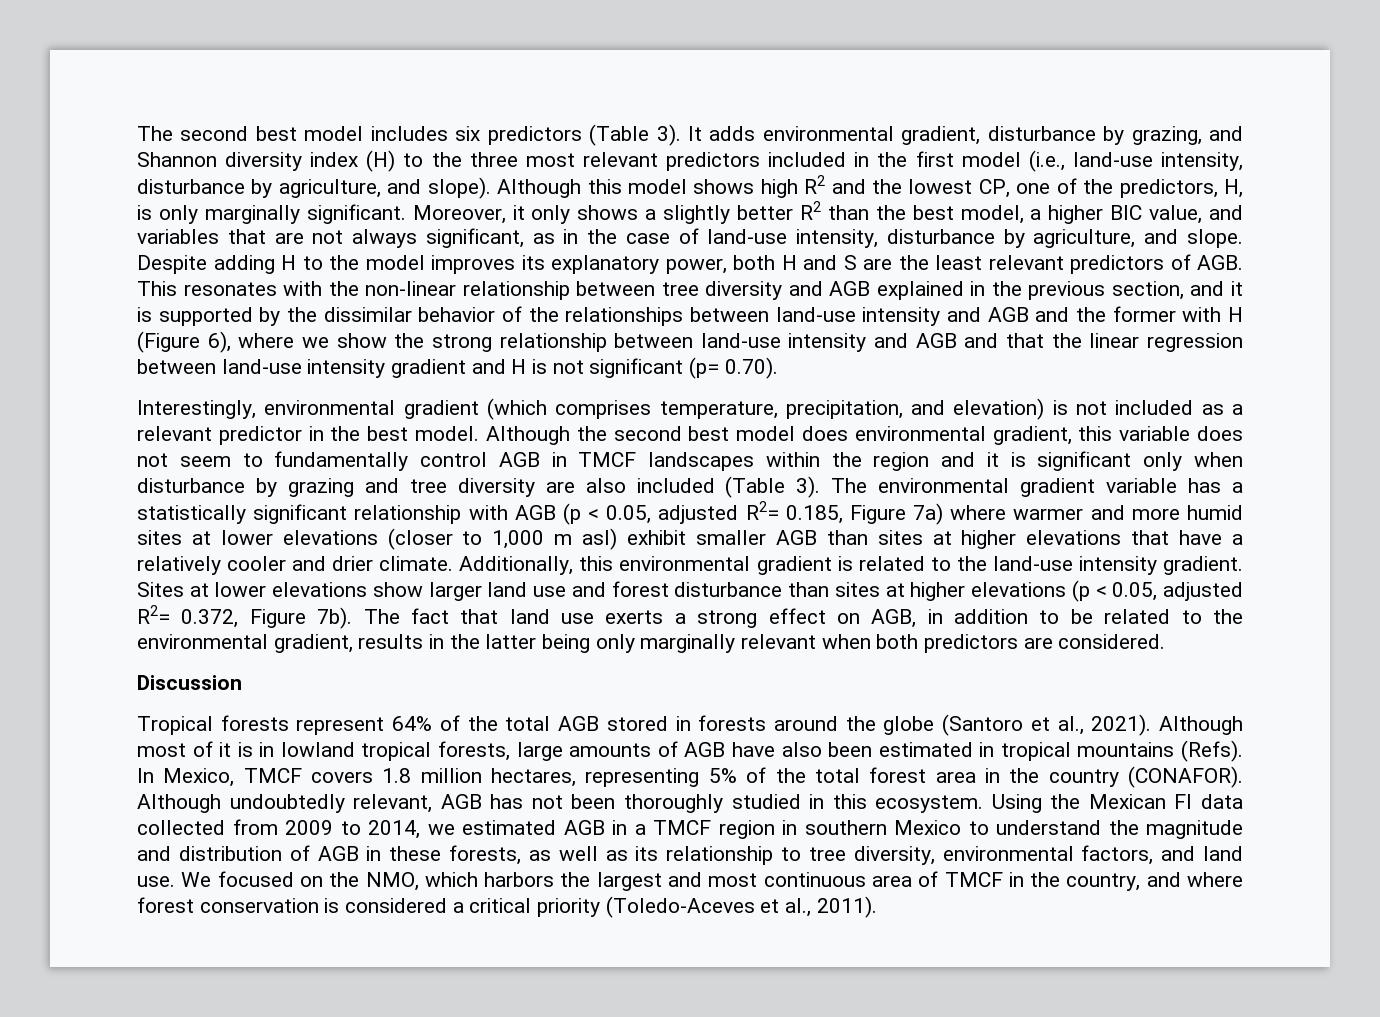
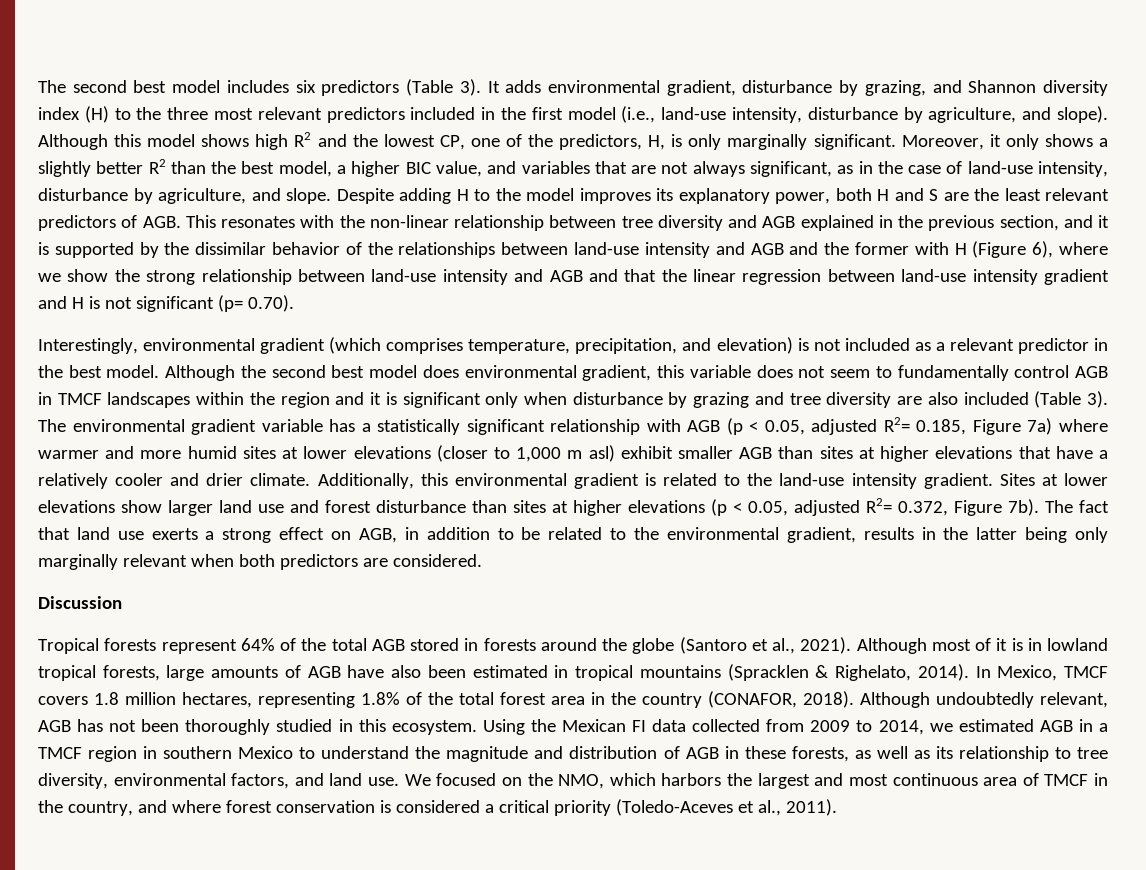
- Although most of it is in lowland tropical forests, large amounts of AGB have also been estimated in tropical mountains (Refs).
+ Although most of it is in lowland tropical forests, large amounts of AGB have also been estimated in tropical mountains (Spracklen & Righelato, 2014).
- In Mexico, TMCF covers 1.8 million hectares, representing 5% of the total forest area in the country (CONAFOR).
+ In Mexico, TMCF covers 1.8 million hectares, representing 1.8% of the total forest area in the country (CONAFOR, 2018).

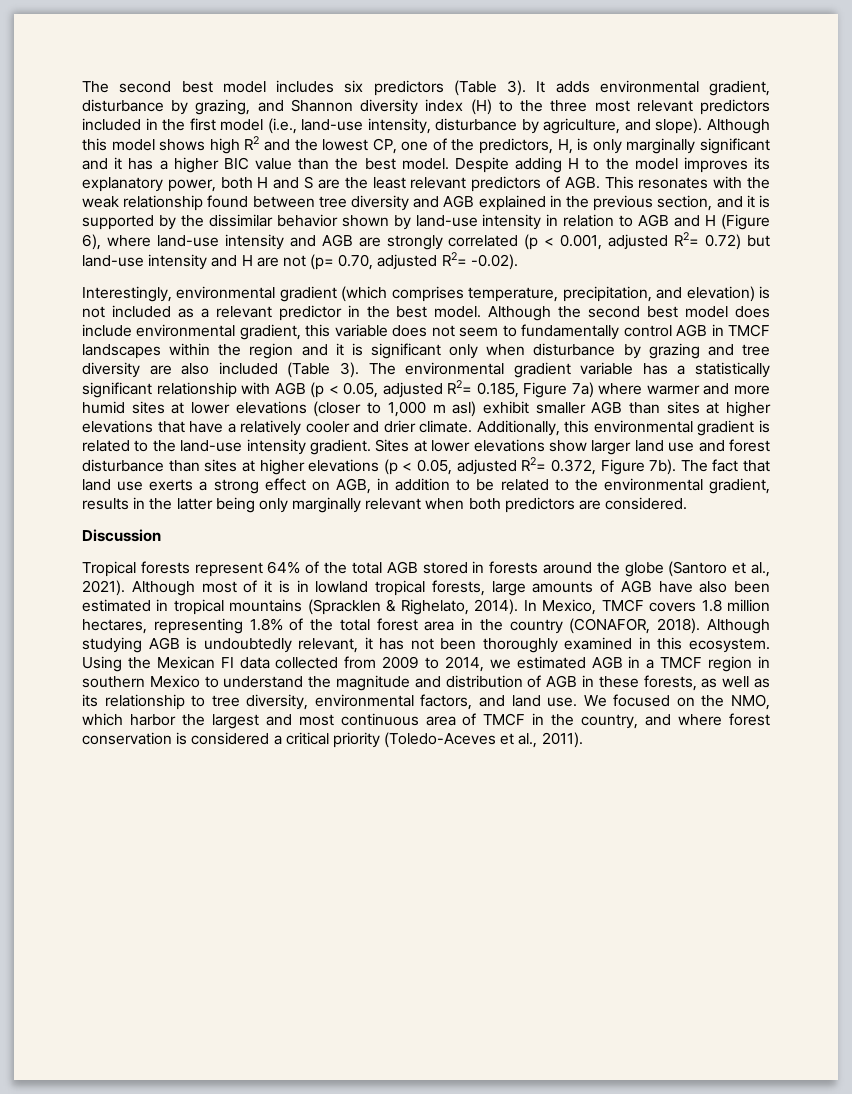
- Although this model shows high R2 and the lowest CP, one of the predictors, H, is only marginally significant. Moreover, it only shows a slightly better R2 than the best model, a higher BIC value, and variables that are not always significant, as in the case of land-use intensity, disturbance by agriculture, and slope.
+ Although this model shows high R2 and the lowest CP, one of the predictors, H, is only marginally significant and it has a higher BIC value than the best model.
- Despite adding H to the model improves its explanatory power, both H and S are the least relevant predictors of AGB. This resonates with the non-linear relationship between tree diversity and AGB explained in the previous section, and it is supported by the dissimilar behavior of the relationships between land-use intensity and AGB and the former with H (Figure 6), where we show the strong relationship between land-use intensity and AGB and that the linear regression between land-use intensity gradient and H is not significant (p= 0.70).
+ Despite adding H to the model improves its explanatory power, both H and S are the least relevant predictors of AGB. This resonates with the weak relationship found between tree diversity and AGB explained in the previous section, and it is supported by the dissimilar behavior shown by land-use intensity in relation to AGB and H (Figure 6), where land-use intensity and AGB are strongly correlated (p < 0.001, adjusted R2= 0.72) but land-use intensity and H are not (p= 0.70, adjusted R2= -0.02).
- Although the second best model does environmental gradient, this variable does not seem to fundamentally control AGB in TMCF landscapes within the region and it is significant only when disturbance by grazing and tree diversity are also included (Table 3).
+ Although the second best model does include environmental gradient, this variable does not seem to fundamentally control AGB in TMCF landscapes within the region and it is significant only when disturbance by grazing and tree diversity are also included (Table 3).
- Although undoubtedly relevant, AGB has not been thoroughly studied in this ecosystem.
+ Although studying AGB is undoubtedly relevant, it has not been thoroughly examined in this ecosystem.
- We focused on the NMO, which harbors the largest and most continuous area of TMCF in the country, and where forest conservation is considered a critical priority (Toledo-Aceves et al., 2011).
+ We focused on the NMO, which harbor the largest and most continuous area of TMCF in the country, and where forest conservation is considered a critical priority (Toledo-Aceves et al., 2011).

